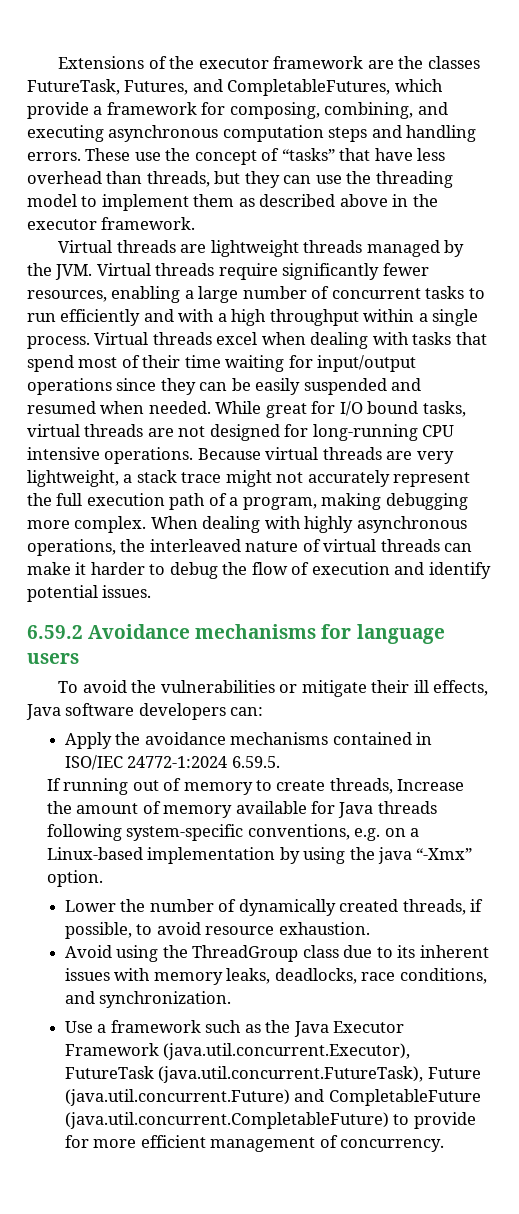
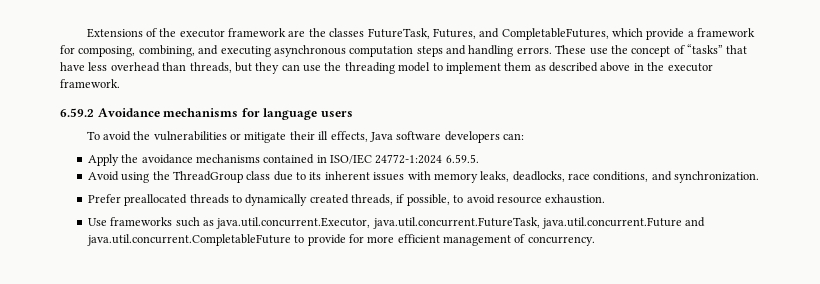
- Virtual threads are lightweight threads managed by the JVM. Virtual threads require significantly fewer resources, enabling a large number of concurrent tasks to run efficiently and with a high throughput within a single process. Virtual threads excel when dealing with tasks that spend most of their time waiting for input/output operations since they can be easily suspended and resumed when needed. While great for I/O bound tasks, virtual threads are not designed for long-running CPU intensive operations. Because virtual threads are very lightweight, a stack trace might not accurately represent the full execution path of a program, making debugging more complex. When dealing with highly asynchronous operations, the interleaved nature of virtual threads can make it harder to debug the flow of execution and identify potential issues.
- If running out of memory to create threads, Increase the amount of memory available for Java threads following system-specific conventions, e.g. on a Linux-based implementation by using the java “-Xmx” option.
- Lower the number of dynamically created threads, if possible, to avoid resource exhaustion.
- Use a framework such as the Java Executor Framework (java.util.concurrent.Executor), FutureTask (java.util.concurrent.FutureTask), Future (java.util.concurrent.Future) and CompletableFuture (java.util.concurrent.CompletableFuture) to provide for more efficient management of concurrency.
+ Prefer preallocated threads to dynamically created threads, if possible, to avoid resource exhaustion.
+ Use frameworks such as java.util.concurrent.Executor, java.util.concurrent.FutureTask, java.util.concurrent.Future and java.util.concurrent.CompletableFuture to provide for more efficient management of concurrency.

